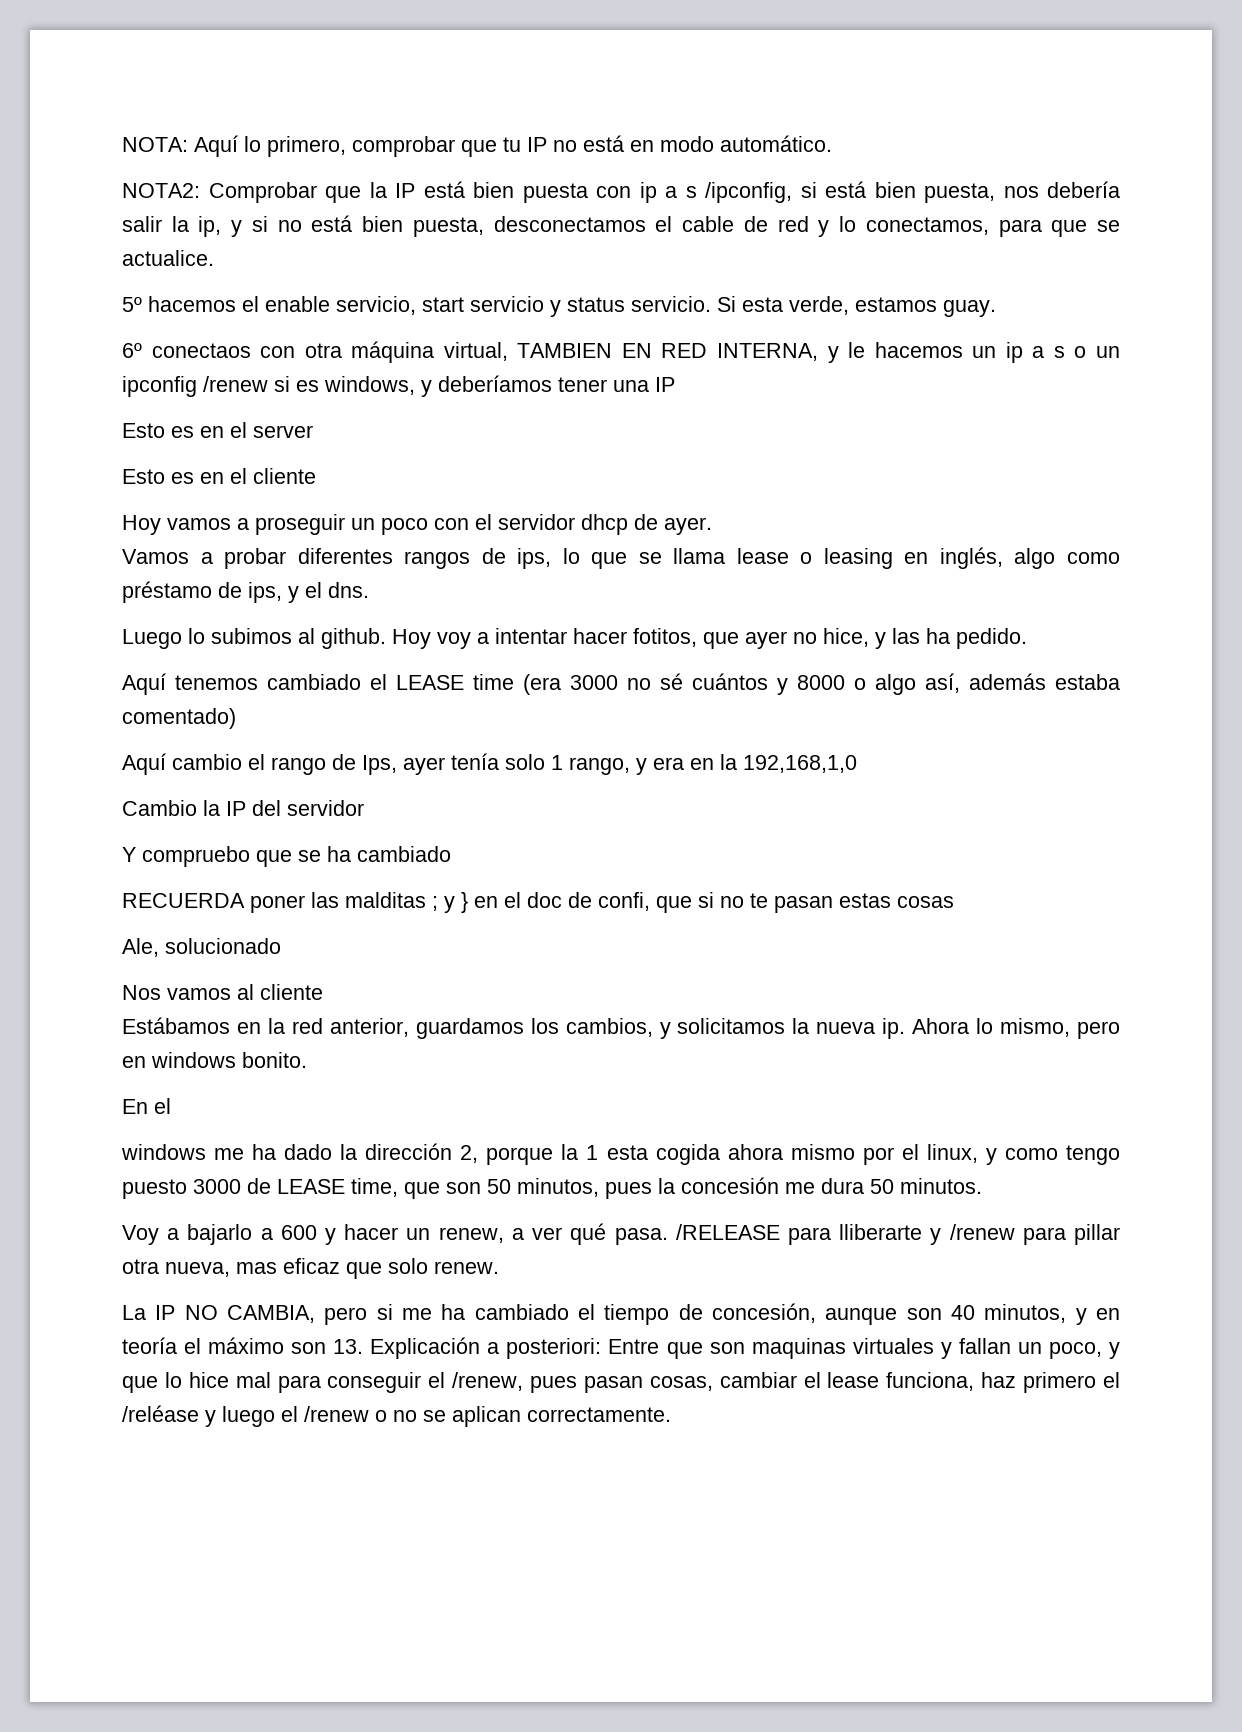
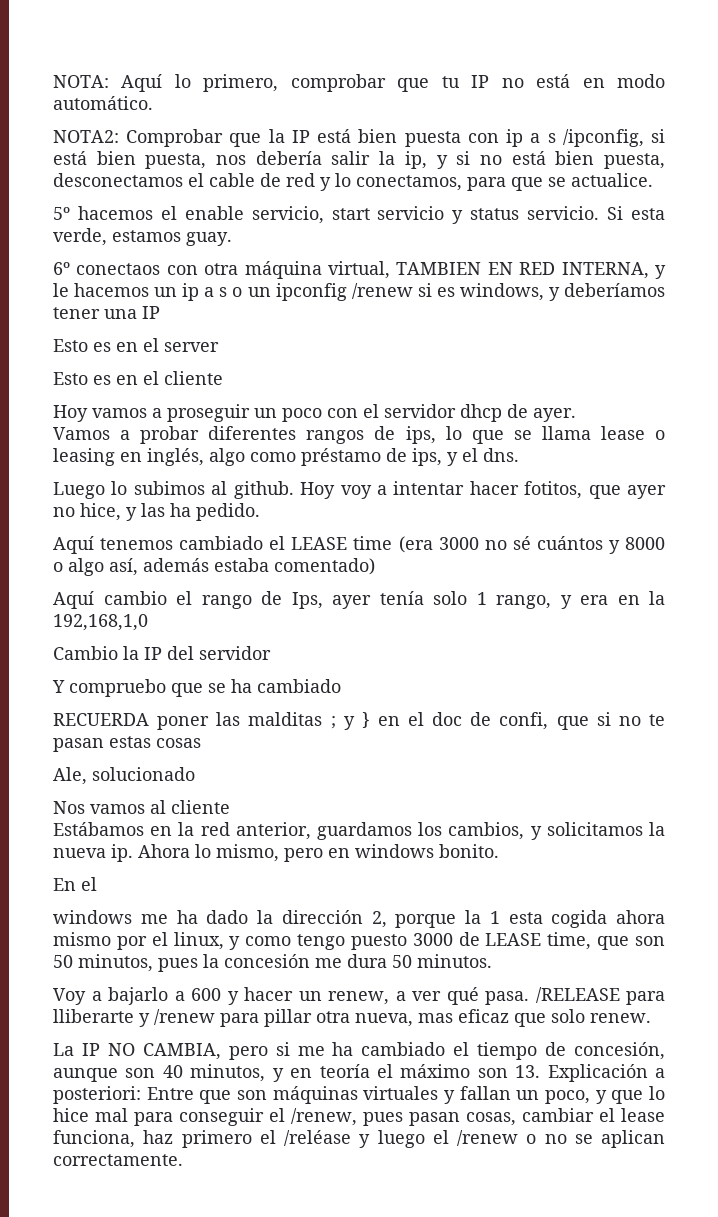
- Entre que son maquinas virtuales y fallan un poco, y que lo hice mal para conseguir el /renew, pues pasan cosas, cambiar el lease funciona, haz primero el /reléase y luego el /renew o no se aplican correctamente.
+ Entre que son máquinas virtuales y fallan un poco, y que lo hice mal para conseguir el /renew, pues pasan cosas, cambiar el lease funciona, haz primero el /reléase y luego el /renew o no se aplican correctamente.

